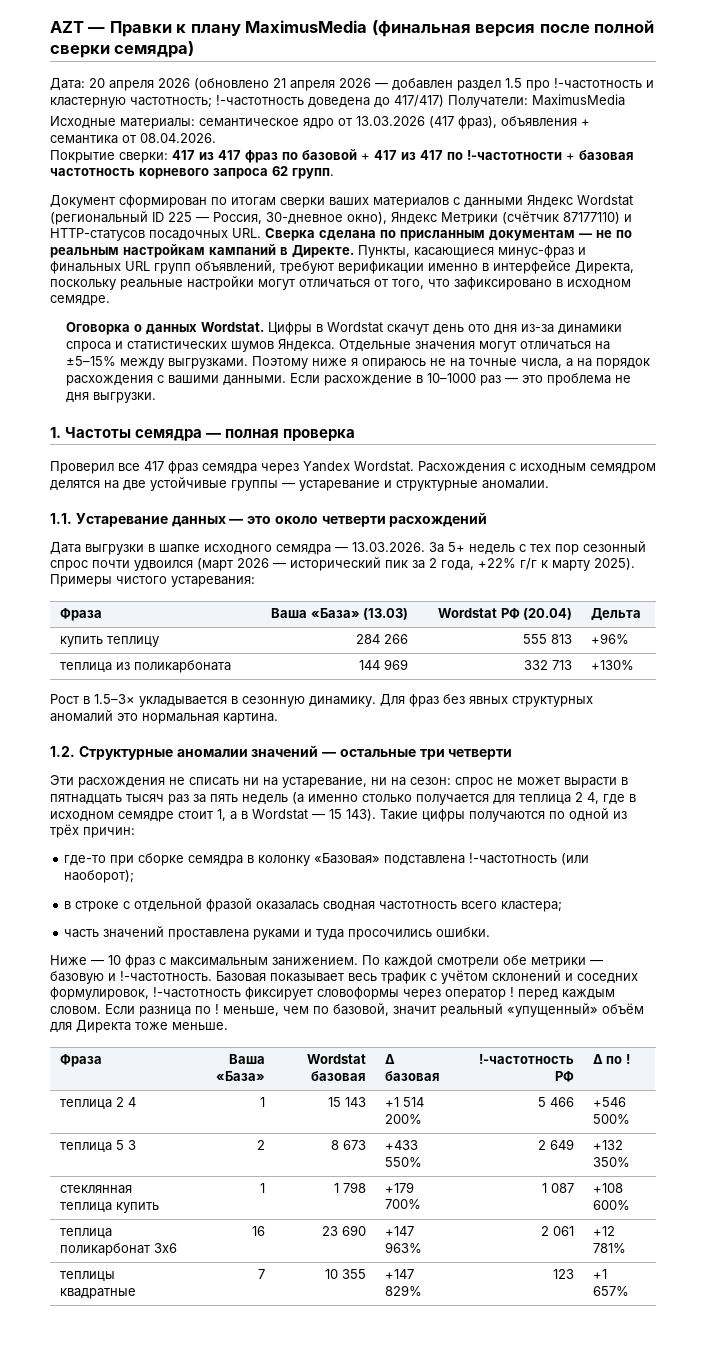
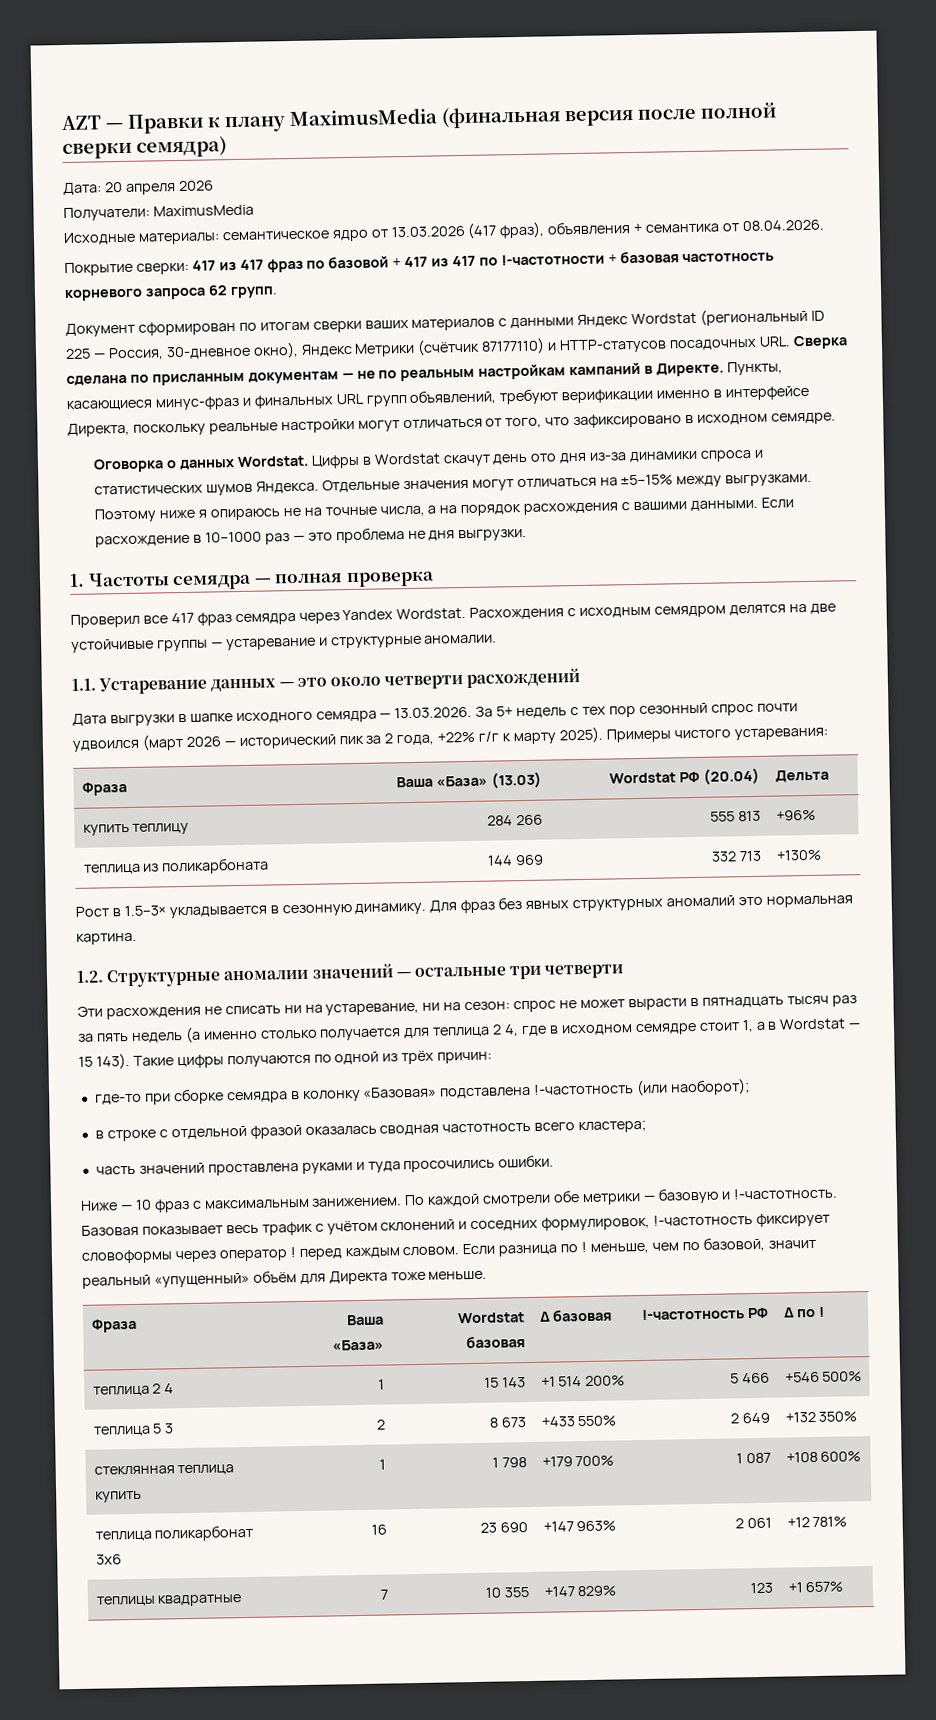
- Дата: 20 апреля 2026 (обновлено 21 апреля 2026 — добавлен раздел 1.5 про !-частотность и кластерную частотность; !-частотность доведена до 417/417) Получатели: MaximusMedia
+ Дата: 20 апреля 2026
+ Получатели: MaximusMedia

